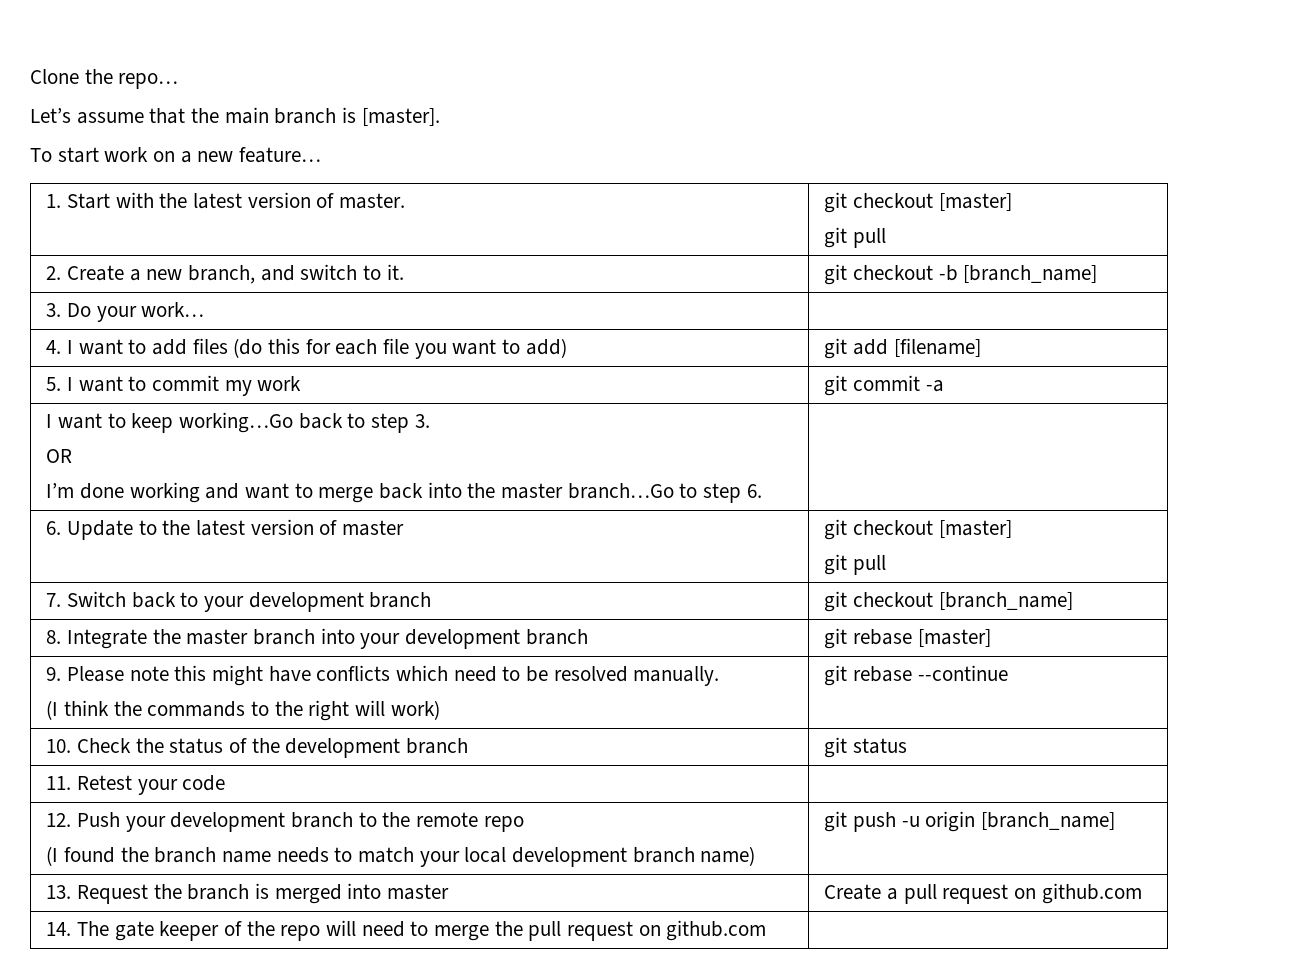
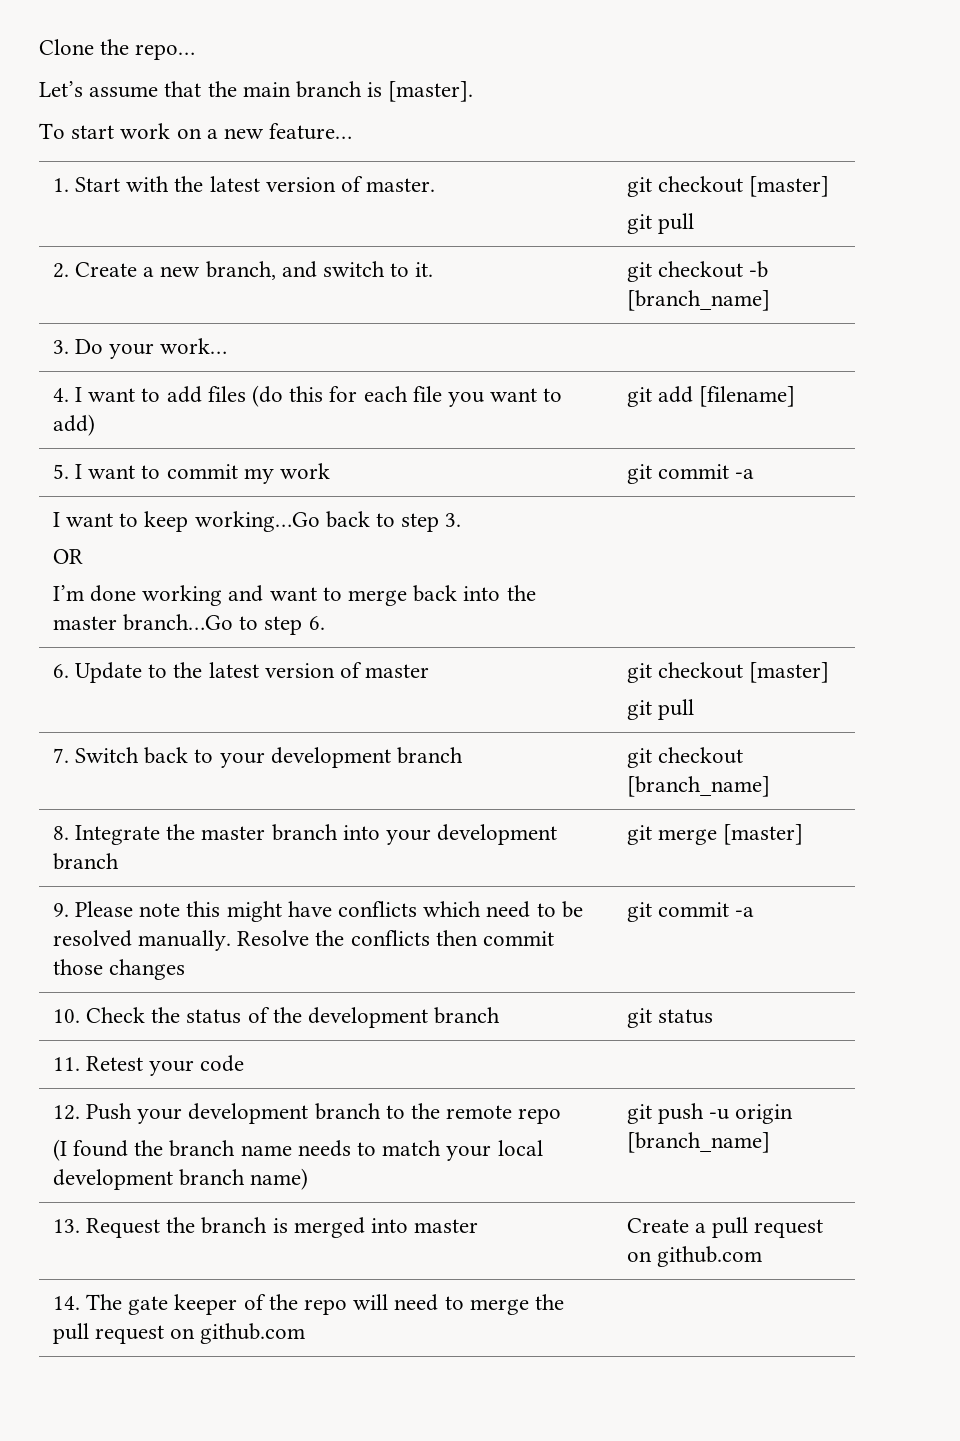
- 8. Integrate the master branch into your development branch | git rebase [master]
+ 8. Integrate the master branch into your development branch | git merge [master]
- 9. Please note this might have conflicts which need to be resolved manually.
- (I think the commands to the right will work) | git rebase --continue
+ 9. Please note this might have conflicts which need to be resolved manually. Resolve the conflicts then commit those changes | git commit -a

